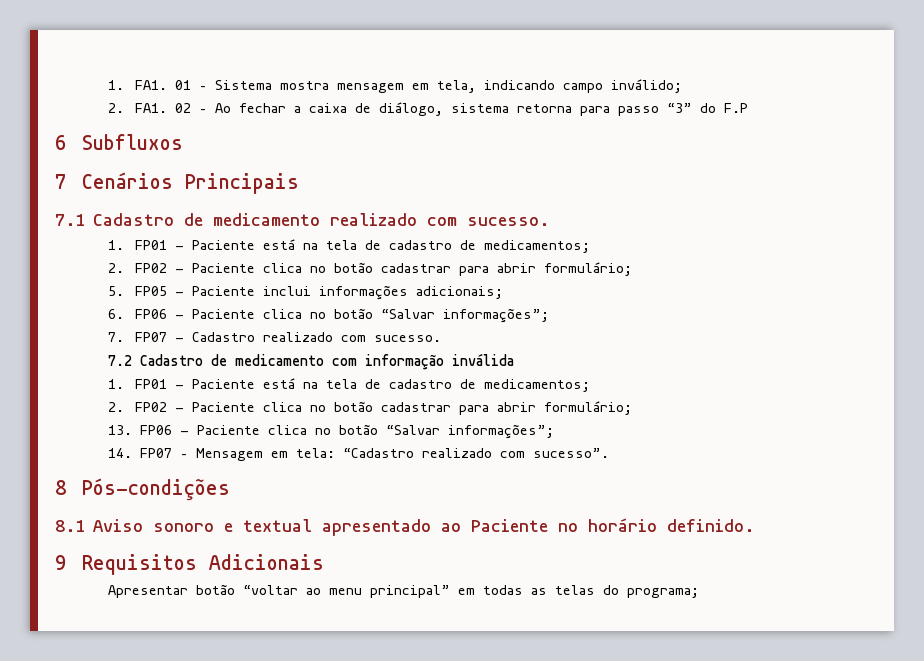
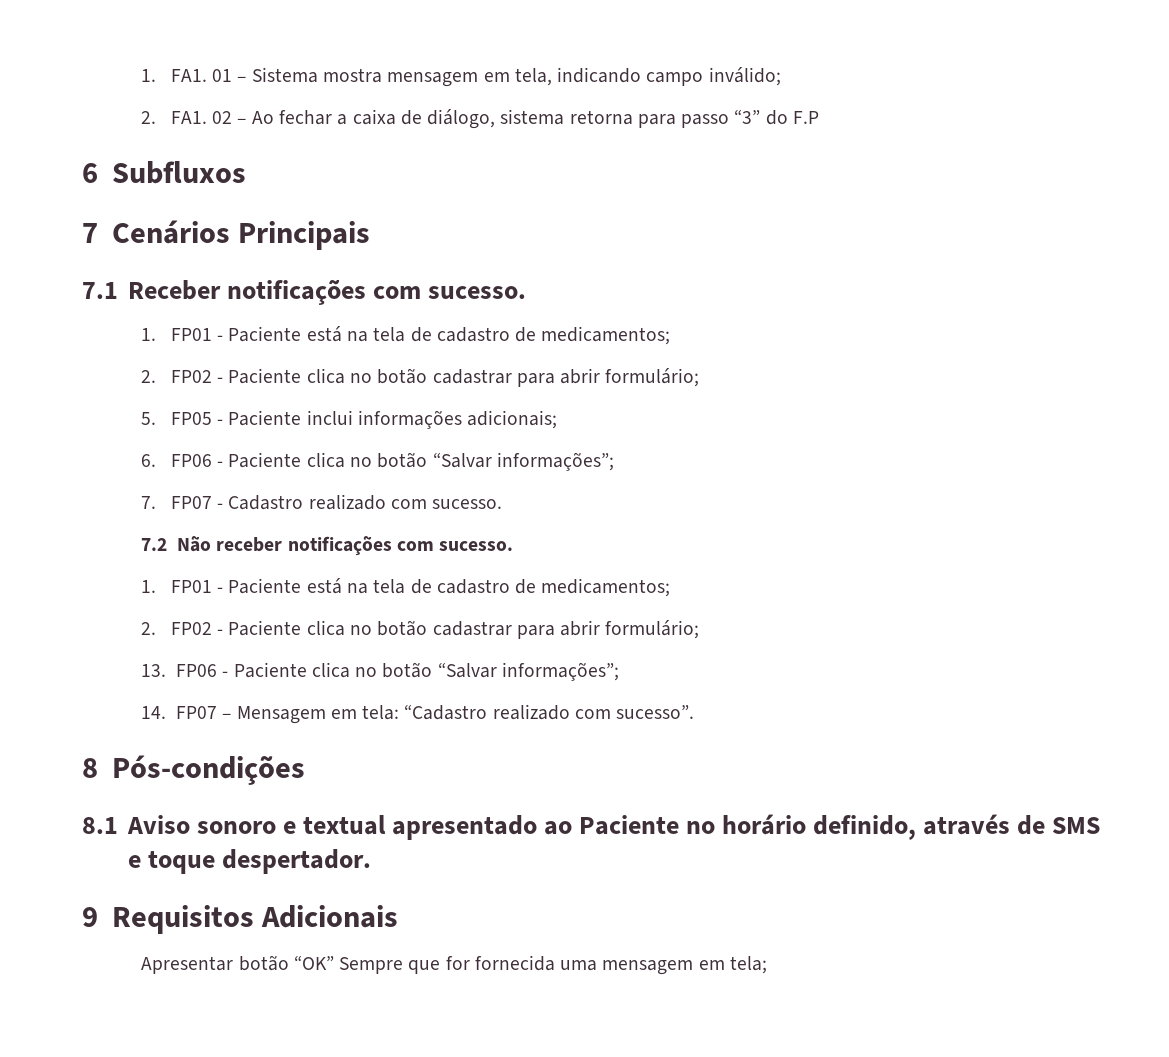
- 7.1 Cadastro de medicamento realizado com sucesso.
+ 7.1 Receber notificações com sucesso.
- 7.2 Cadastro de medicamento com informação inválida
+ 7.2 Não receber notificações com sucesso.
- 8.1 Aviso sonoro e textual apresentado ao Paciente no horário definido.
+ 8.1 Aviso sonoro e textual apresentado ao Paciente no horário definido, através de SMS e toque despertador.
- Apresentar botão “voltar ao menu principal” em todas as telas do programa;
+ Apresentar botão “OK” Sempre que for fornecida uma mensagem em tela;

